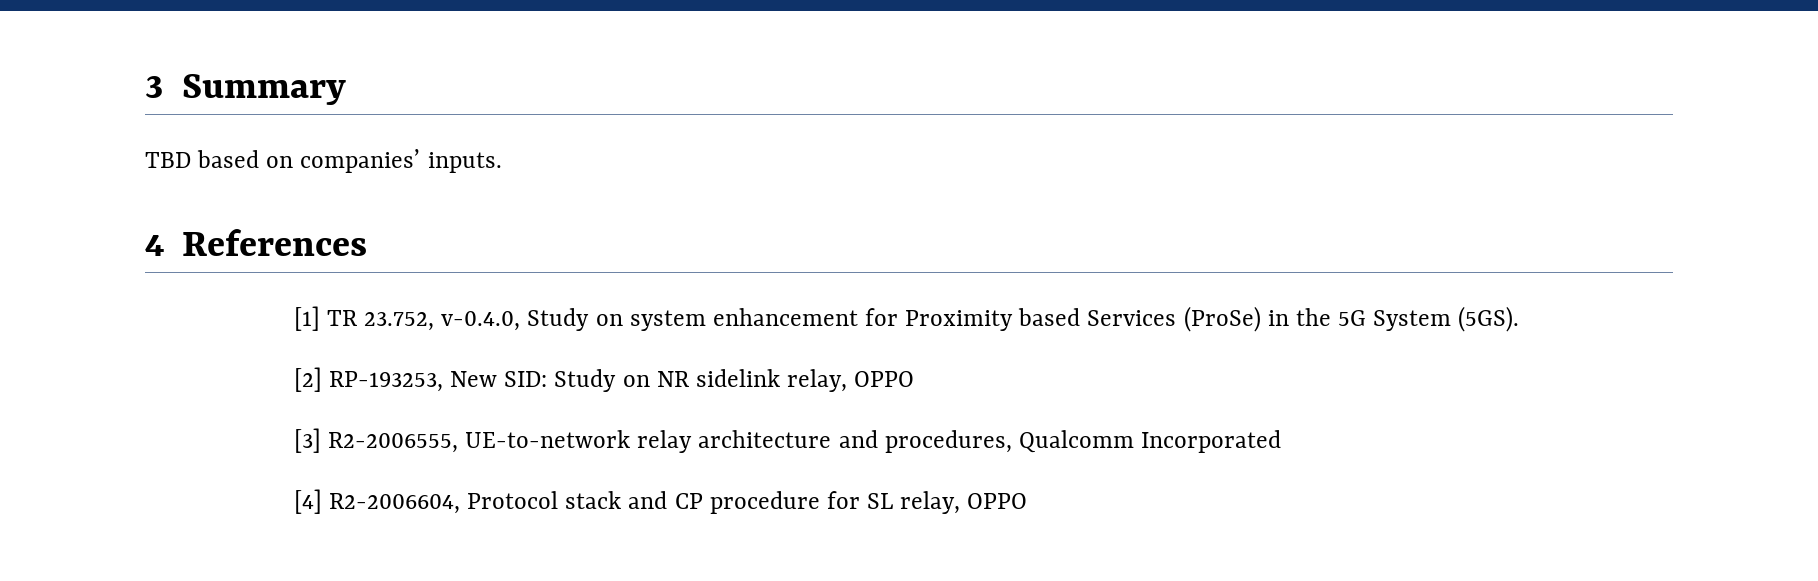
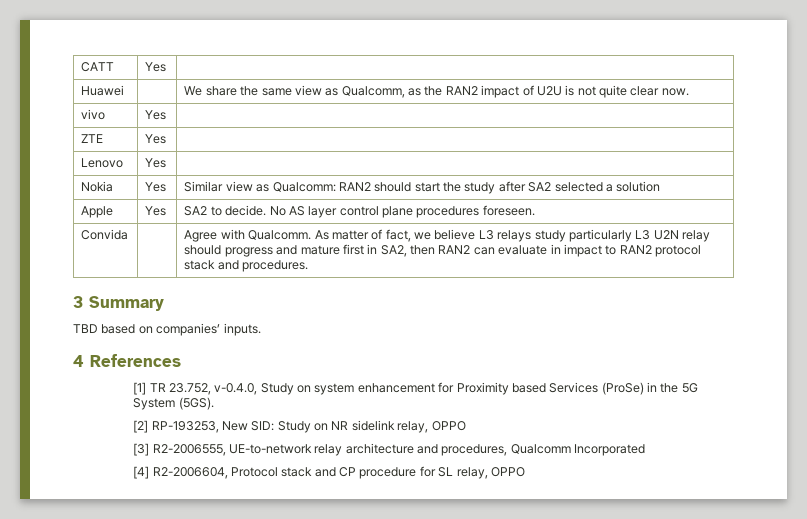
+ CATT | Yes |
+ Huawei | | We share the same view as Qualcomm, as the RAN2 impact of U2U is not quite clear now.
+ vivo | Yes |
+ ZTE | Yes |
+ Lenovo | Yes |
+ Nokia | Yes | Similar view as Qualcomm: RAN2 should start the study after SA2 selected a solution
+ Apple | Yes | SA2 to decide. No AS layer control plane procedures foreseen.
+ Convida | | Agree with Qualcomm. As matter of fact, we believe L3 relays study particularly L3 U2N relay should progress and mature first in SA2, then RAN2 can evaluate in impact to RAN2 protocol stack and procedures.

